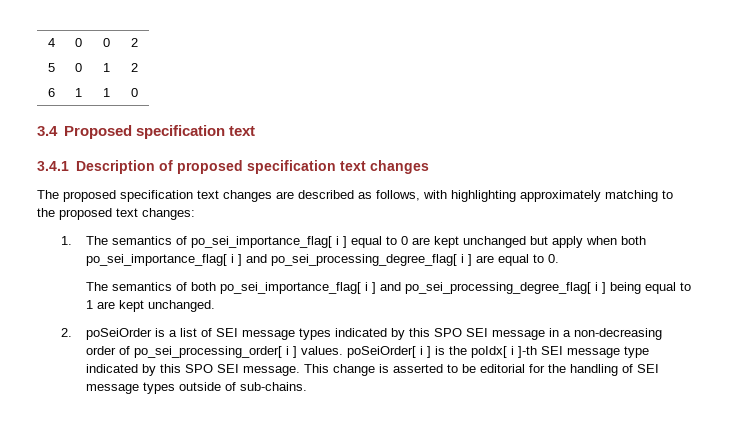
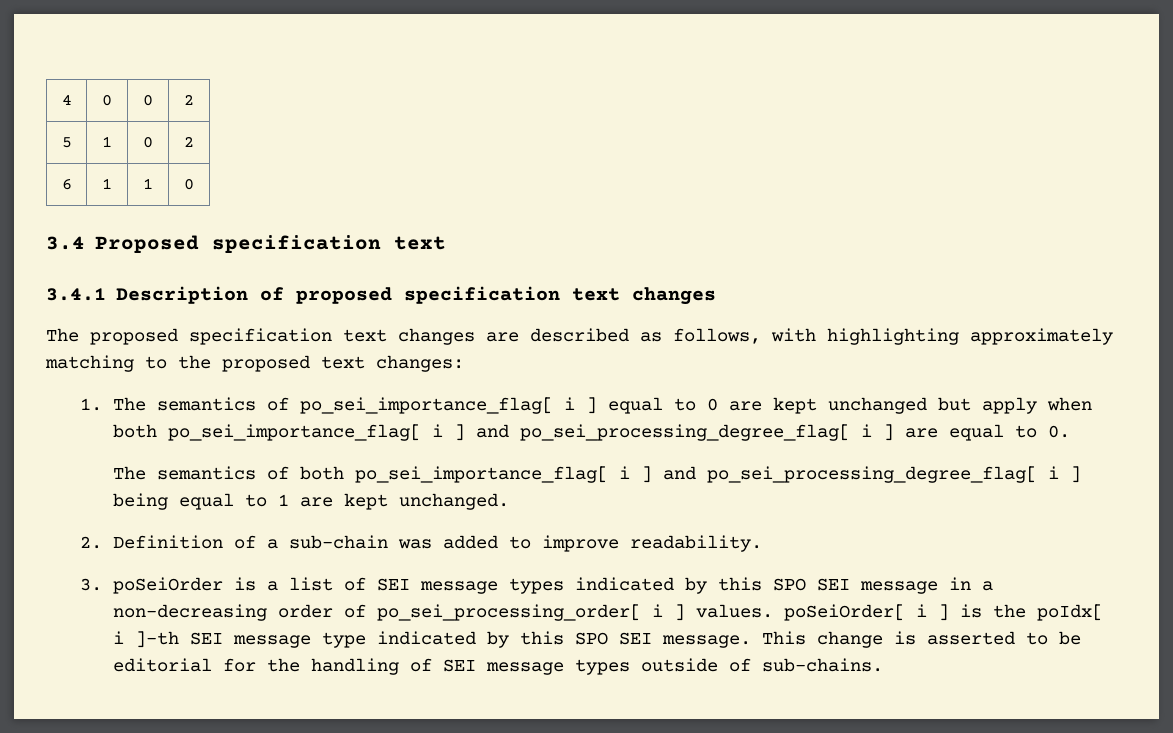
- 5 | 0 | 1 | 2
+ 5 | 1 | 0 | 2
- 2. poSeiOrder is a list of SEI message types indicated by this SPO SEI message in a non-decreasing order of po_sei_processing_order[ i ] values. poSeiOrder[ i ] is the poIdx[ i ]-th SEI message type indicated by this SPO SEI message.
+ 2. Definition of a sub-chain was added to improve readability.
+ 3. poSeiOrder is a list of SEI message types indicated by this SPO SEI message in a non-decreasing order of po_sei_processing_order[ i ] values. poSeiOrder[ i ] is the poIdx[ i ]-th SEI message type indicated by this SPO SEI message.

